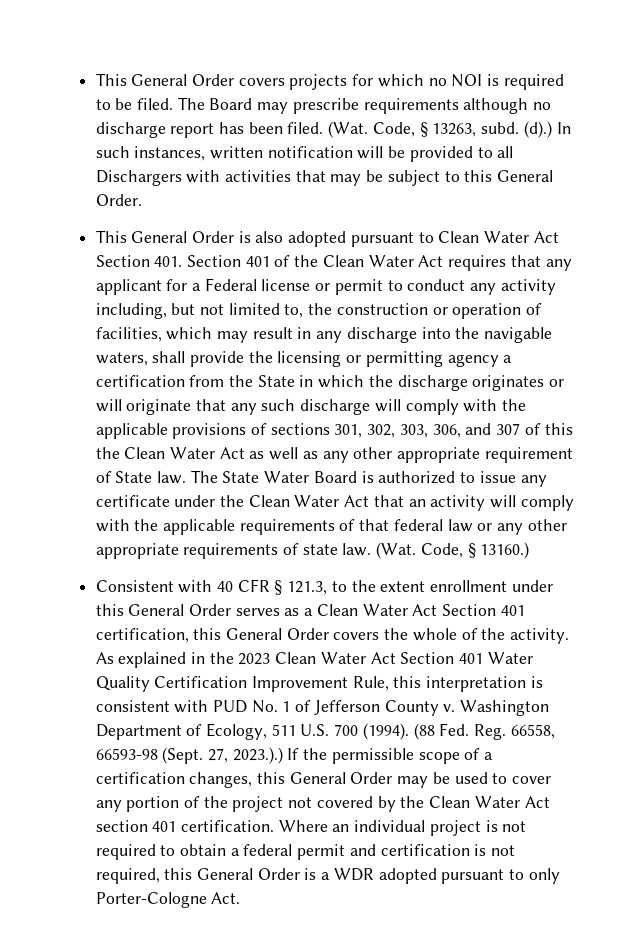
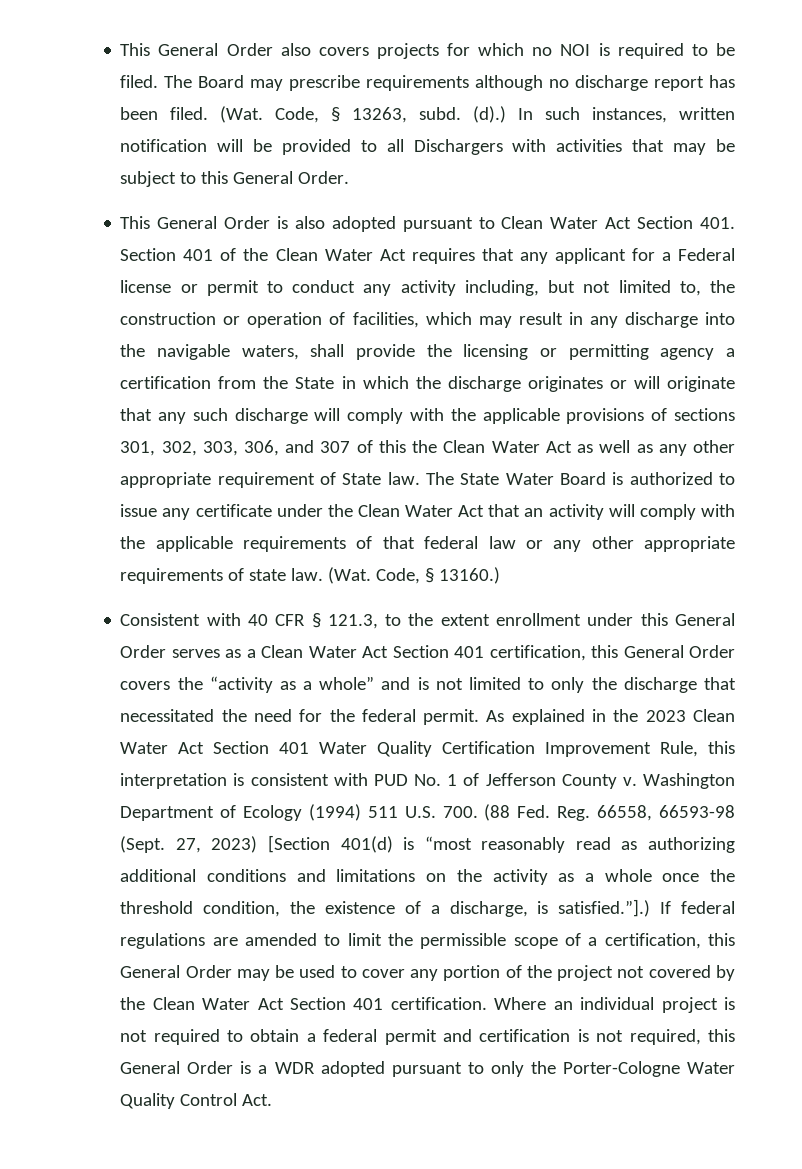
- This General Order covers projects for which no NOI is required to be filed.
+ This General Order also covers projects for which no NOI is required to be filed.
- Consistent with 40 CFR § 121.3, to the extent enrollment under this General Order serves as a Clean Water Act Section 401 certification, this General Order covers the whole of the activity.
+ Consistent with 40 CFR § 121.3, to the extent enrollment under this General Order serves as a Clean Water Act Section 401 certification, this General Order covers the “activity as a whole” and is not limited to only the discharge that necessitated the need for the federal permit.
- Washington Department of Ecology, 511 U.S. 700 (1994). (88 Fed. Reg. 66558, 66593-98 (Sept.
+ Washington Department of Ecology (1994) 511 U.S. 700. (88 Fed. Reg. 66558, 66593-98 (Sept.
- 27, 2023.).) If the permissible scope of a certification changes, this General Order may be used to cover any portion of the project not covered by the Clean Water Act section 401 certification.
+ 27, 2023) [Section 401(d) is “most reasonably read as authorizing additional conditions and limitations on the activity as a whole once the threshold condition, the existence of a discharge, is satisfied.”].) If federal regulations are amended to limit the permissible scope of a certification, this General Order may be used to cover any portion of the project not covered by the Clean Water Act Section 401 certification.
- Where an individual project is not required to obtain a federal permit and certification is not required, this General Order is a WDR adopted pursuant to only Porter-Cologne Act.
+ Where an individual project is not required to obtain a federal permit and certification is not required, this General Order is a WDR adopted pursuant to only the Porter-Cologne Water Quality Control Act.

